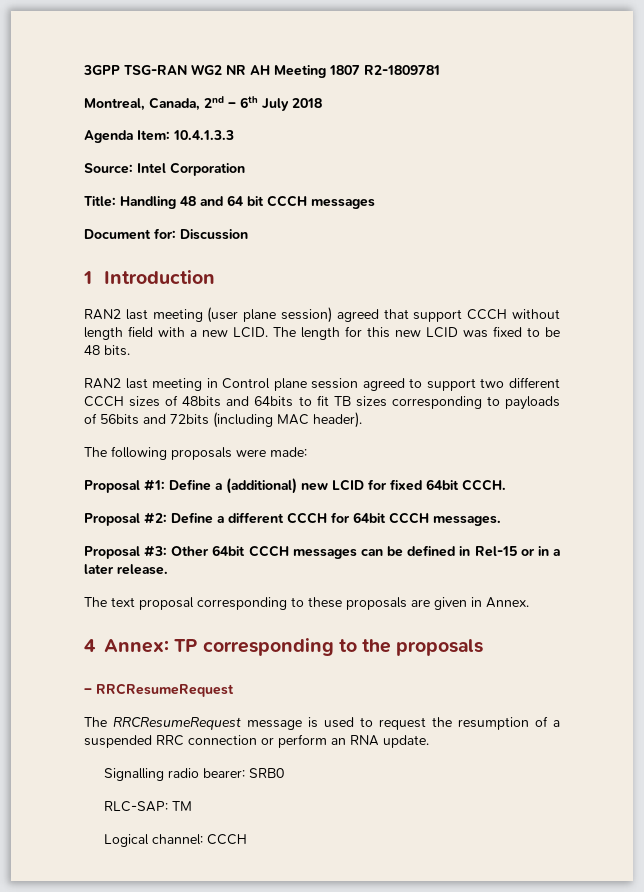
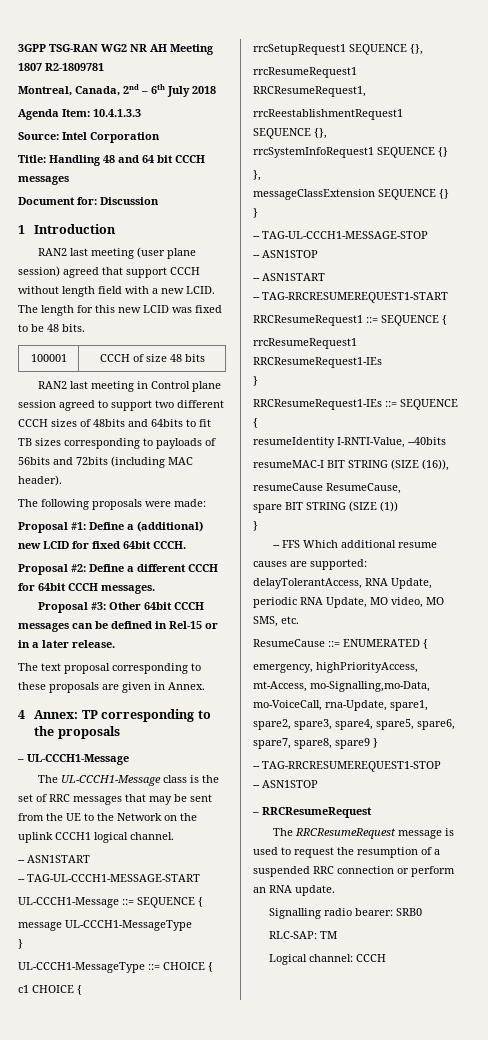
+ 100001 | CCCH of size 48 bits
+ – UL-CCCH1-Message
+ The UL-CCCH1-Message class is the set of RRC messages that may be sent from the UE to the Network on the uplink CCCH1 logical channel.
+ -- ASN1START
+ -- TAG-UL-CCCH1-MESSAGE-START
+ UL-CCCH1-Message ::= SEQUENCE {
+ message UL-CCCH1-MessageType
+ }
+ UL-CCCH1-MessageType ::= CHOICE {
+ c1 CHOICE {
+ rrcSetupRequest1 SEQUENCE {},
+ rrcResumeRequest1 RRCResumeRequest1,
+ rrcReestablishmentRequest1 SEQUENCE {},
+ rrcSystemInfoRequest1 SEQUENCE {}
+ },
+ messageClassExtension SEQUENCE {}
+ }
+ -- TAG-UL-CCCH1-MESSAGE-STOP
+ -- ASN1STOP
+ -- ASN1START
+ -- TAG-RRCRESUMEREQUEST1-START
+ RRCResumeRequest1 ::= SEQUENCE {
+ rrcResumeRequest1 RRCResumeRequest1-IEs
+ }
+ RRCResumeRequest1-IEs ::= SEQUENCE {
+ resumeIdentity I-RNTI-Value, --40bits
+ resumeMAC-I BIT STRING (SIZE (16)),
+ resumeCause ResumeCause,
+ spare BIT STRING (SIZE (1))
+ }
+ -- FFS Which additional resume causes are supported: delayTolerantAccess, RNA Update, periodic RNA Update, MO video, MO SMS, etc.
+ ResumeCause ::= ENUMERATED {
+ emergency, highPriorityAccess, mt-Access, mo-Signalling,mo-Data, mo-VoiceCall, rna-Update, spare1, spare2, spare3, spare4, spare5, spare6, spare7, spare8, spare9 }
+ -- TAG-RRCRESUMEREQUEST1-STOP
+ -- ASN1STOP

